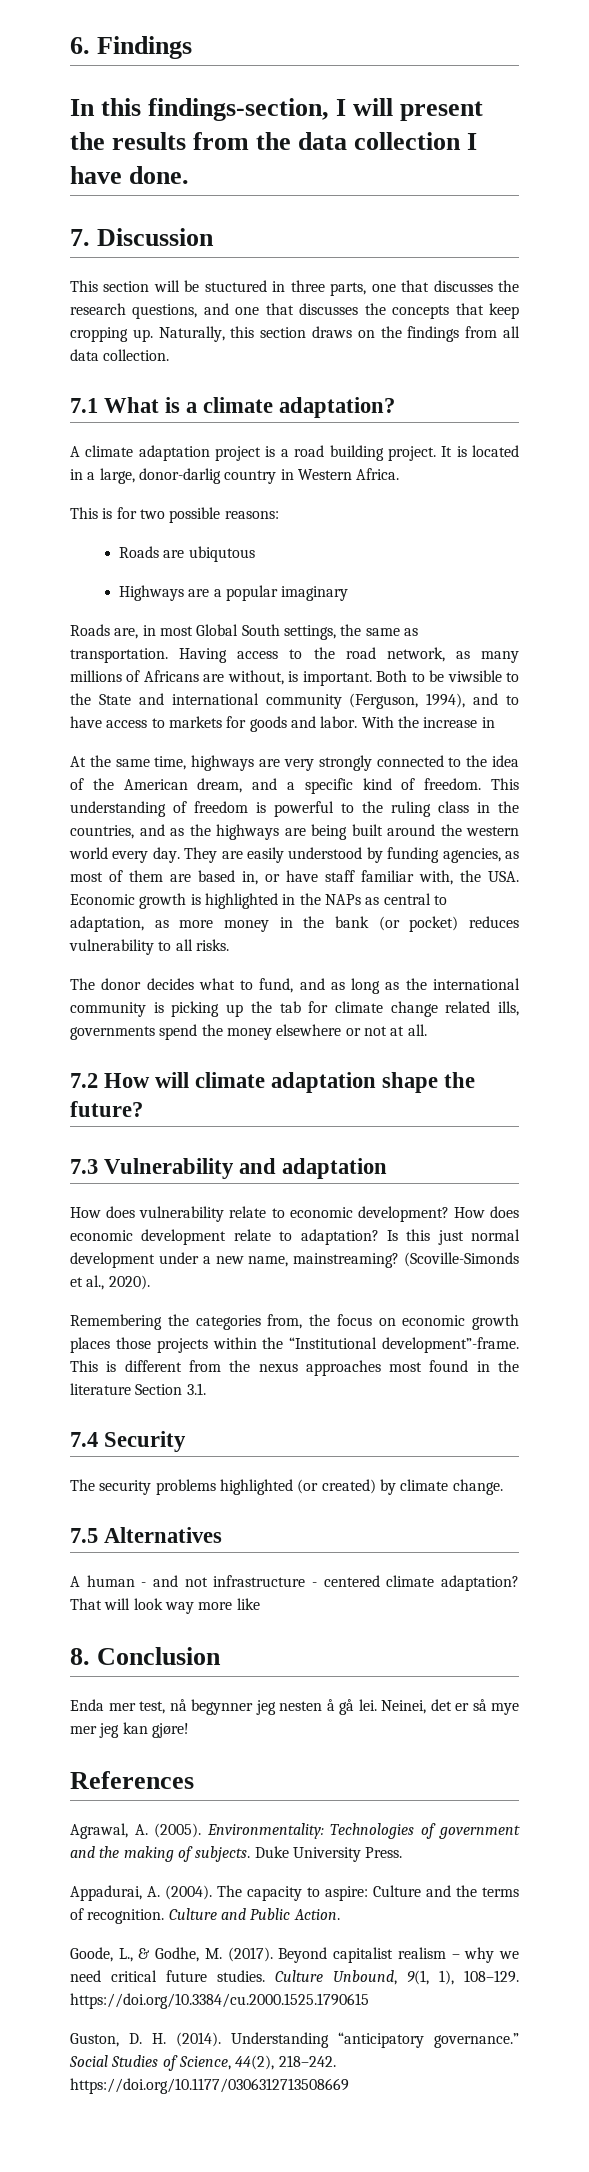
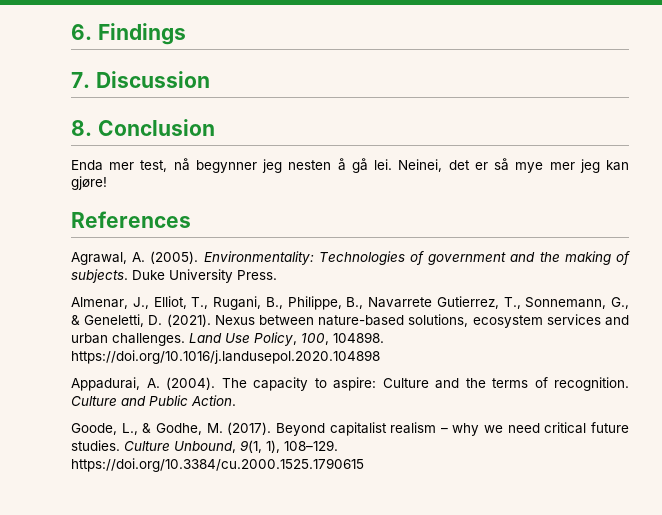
- In this findings-section, I will present the results from the data collection I have done.
  7. Discussion
- This section will be stuctured in three parts, one that discusses the research questions, and one that discusses the concepts that keep cropping up. Naturally, this section draws on the findings from all data collection.
- 7.1 What is a climate adaptation?
- A climate adaptation project is a road building project. It is located in a large, donor-darlig country in Western Africa.
- This is for two possible reasons:
- Roads are ubiqutous
- Highways are a popular imaginary
- Roads are, in most Global South settings, the same as transportation. Having access to the road network, as many millions of Africans are without, is important. Both to be viwsible to the State and international community (Ferguson, 1994), and to have access to markets for goods and labor. With the increase in
- At the same time, highways are very strongly connected to the idea of the American dream, and a specific kind of freedom. This understanding of freedom is powerful to the ruling class in the countries, and as the highways are being built around the western world every day. They are easily understood by funding agencies, as most of them are based in, or have staff familiar with, the USA. Economic growth is highlighted in the NAPs as central to adaptation, as more money in the bank (or pocket) reduces vulnerability to all risks.
- The donor decides what to fund, and as long as the international community is picking up the tab for climate change related ills, governments spend the money elsewhere or not at all.
- 7.2 How will climate adaptation shape the future?
- 7.3 Vulnerability and adaptation
- How does vulnerability relate to economic development? How does economic development relate to adaptation? Is this just normal development under a new name, mainstreaming? (Scoville-Simonds et al., 2020).
- Remembering the categories from, the focus on economic growth places those projects within the “Institutional development”-frame. This is different from the nexus approaches most found in the literature Section 3.1.
- 7.4 Security
- The security problems highlighted (or created) by climate change.
- 7.5 Alternatives
- A human - and not infrastructure - centered climate adaptation? That will look way more like
+ Almenar, J., Elliot, T., Rugani, B., Philippe, B., Navarrete Gutierrez, T., Sonnemann, G., & Geneletti, D. (2021). Nexus between nature-based solutions, ecosystem services and urban challenges. Land Use Policy, 100, 104898. https://doi.org/10.1016/j.landusepol.2020.104898
- Guston, D. H. (2014). Understanding “anticipatory governance.” Social Studies of Science, 44(2), 218–242. https://doi.org/10.1177/0306312713508669

